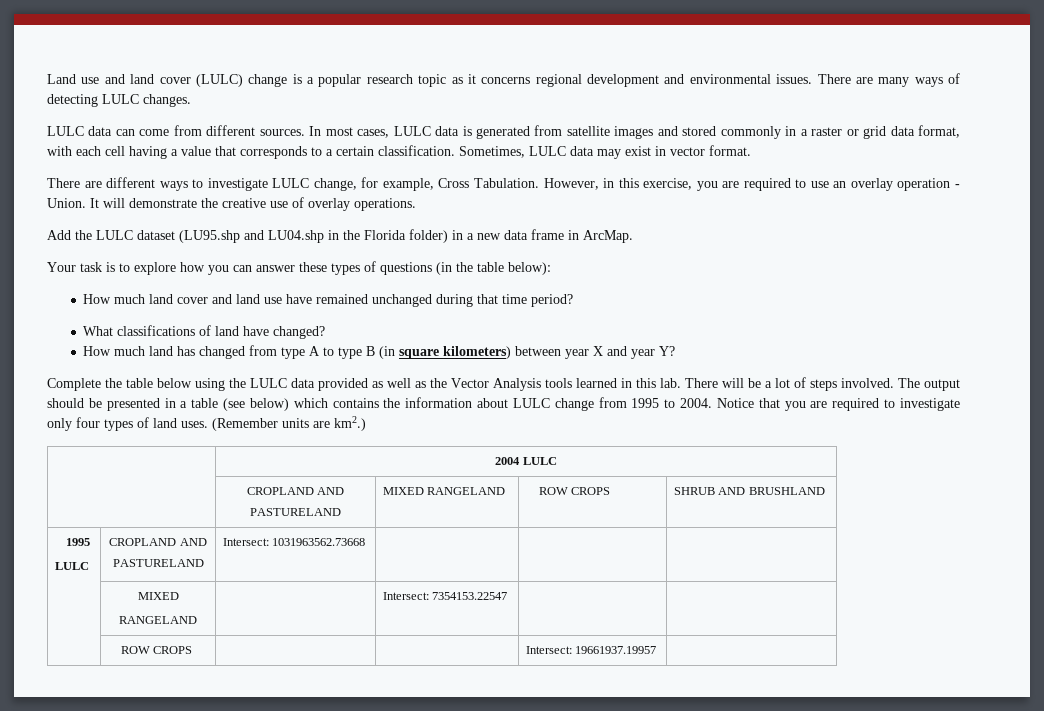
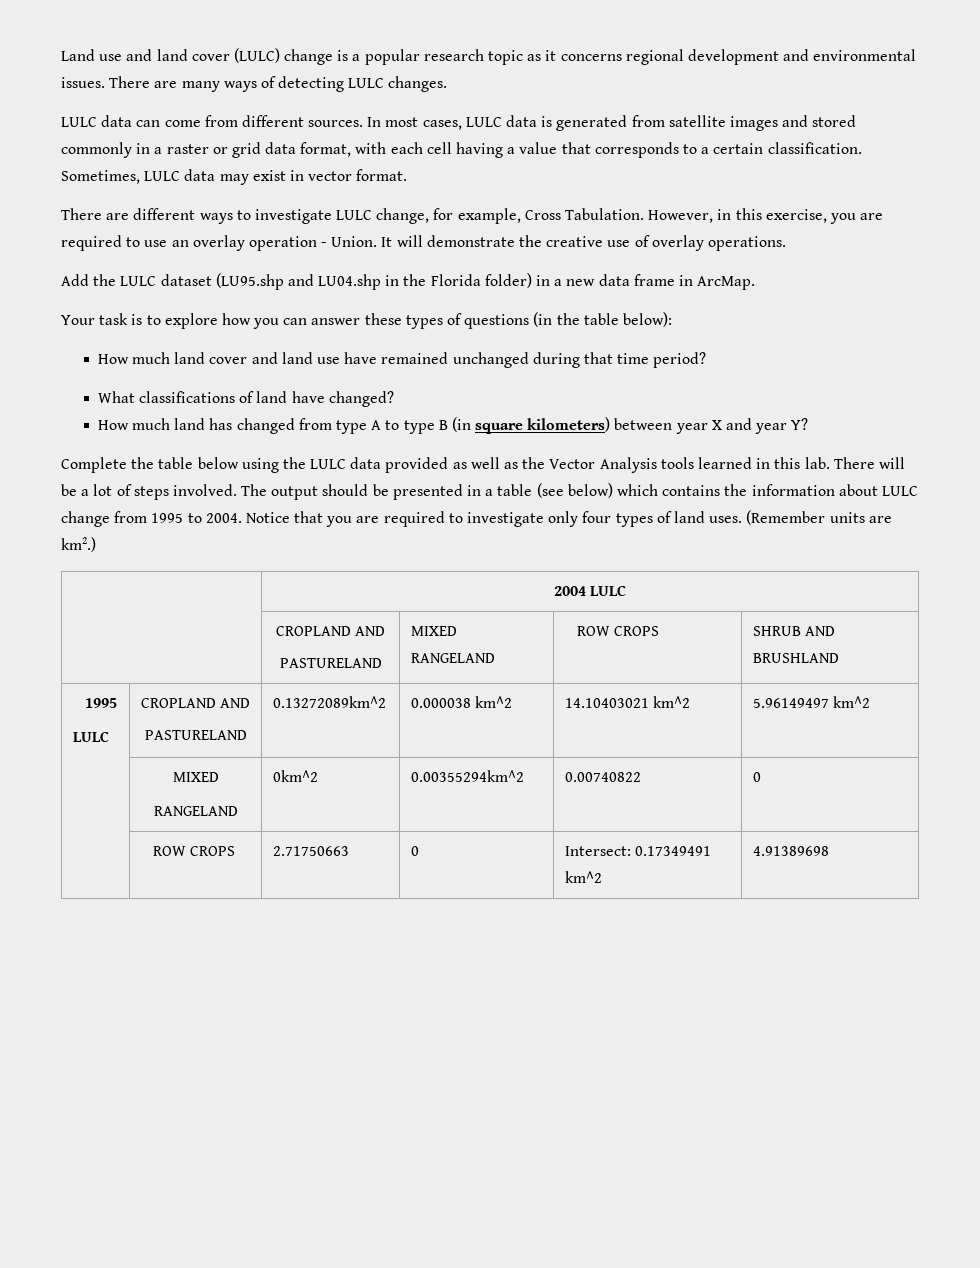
  | 2004 LULC
  | CROPLAND AND
  PASTURELAND | MIXED RANGELAND | ROW CROPS | SHRUB AND BRUSHLAND
  1995
  LULC | CROPLAND AND
- PASTURELAND | Intersect: 1031963562.73668 | | |
+ PASTURELAND | 0.13272089km^2 | 0.000038 km^2 | 14.10403021 km^2 | 5.96149497 km^2
  | MIXED
- RANGELAND | | Intersect: 7354153.22547 | |
- | ROW CROPS | | | Intersect: 19661937.19957 |
+ RANGELAND | 0km^2 | 0.00355294km^2 | 0.00740822 | 0
+ | ROW CROPS | 2.71750663 | 0 | Intersect: 0.17349491 km^2 | 4.91389698

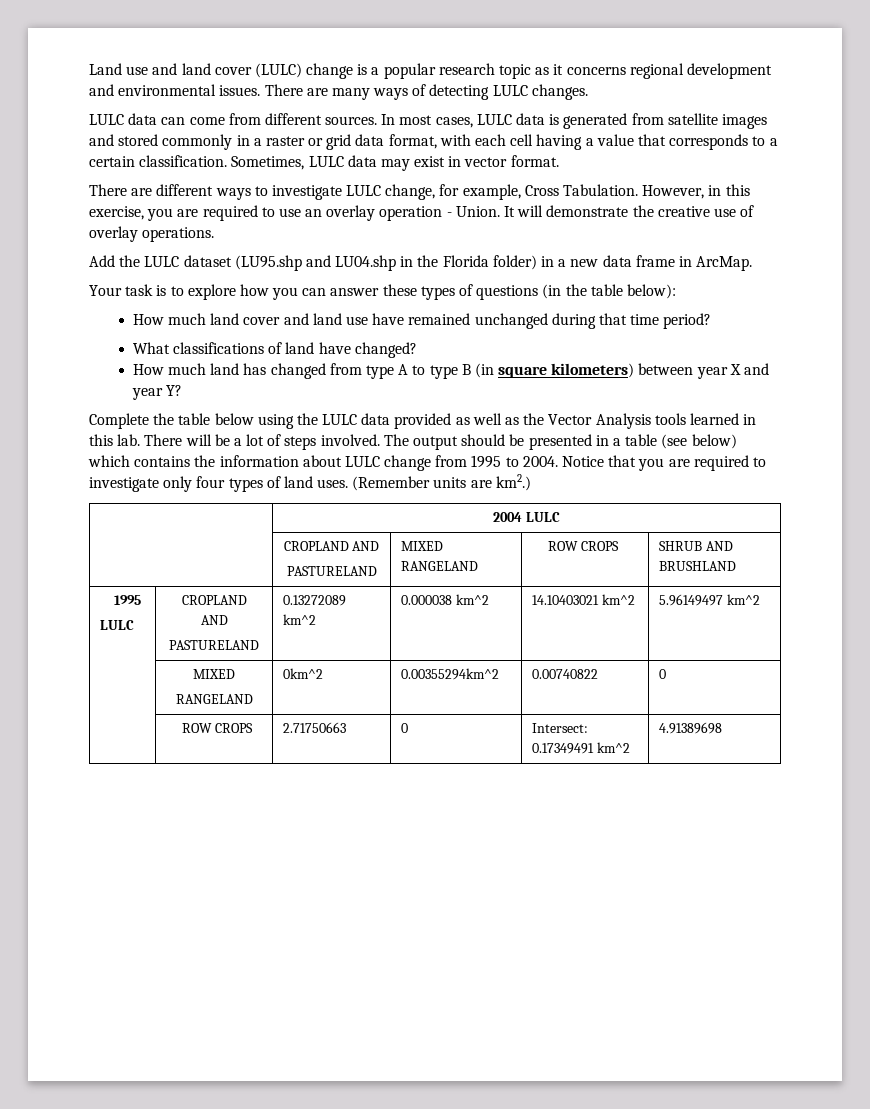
  | 2004 LULC
  | CROPLAND AND
  PASTURELAND | MIXED RANGELAND | ROW CROPS | SHRUB AND BRUSHLAND
  1995
  LULC | CROPLAND AND
- PASTURELAND | 0.13272089km^2 | 0.000038 km^2 | 14.10403021 km^2 | 5.96149497 km^2
+ PASTURELAND | 0.13272089 km^2 | 0.000038 km^2 | 14.10403021 km^2 | 5.96149497 km^2

